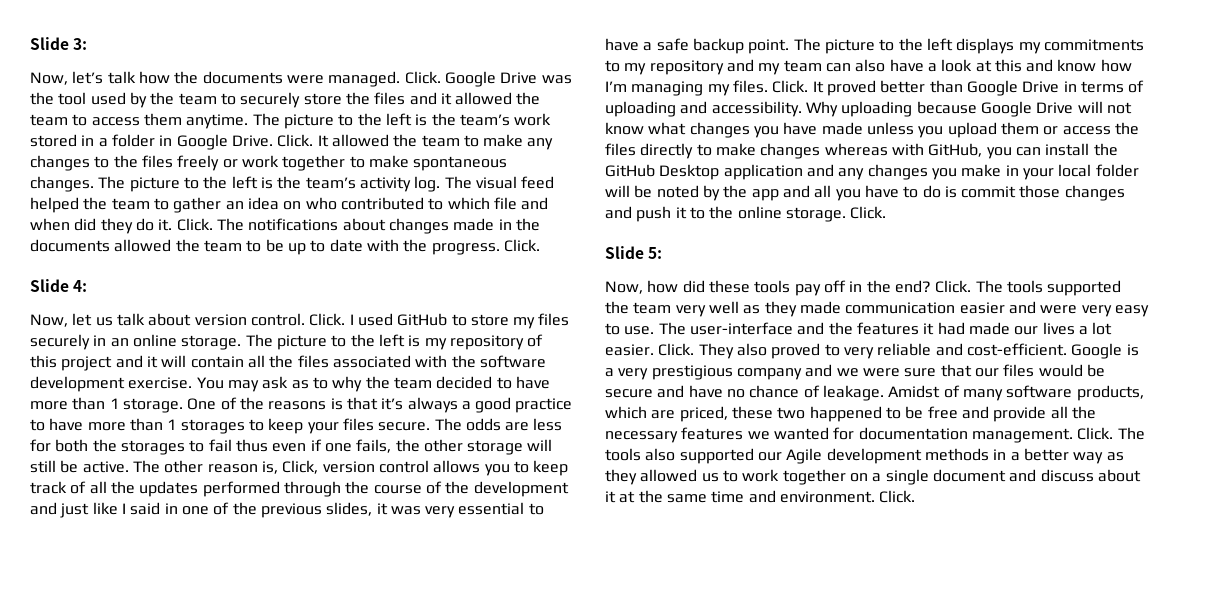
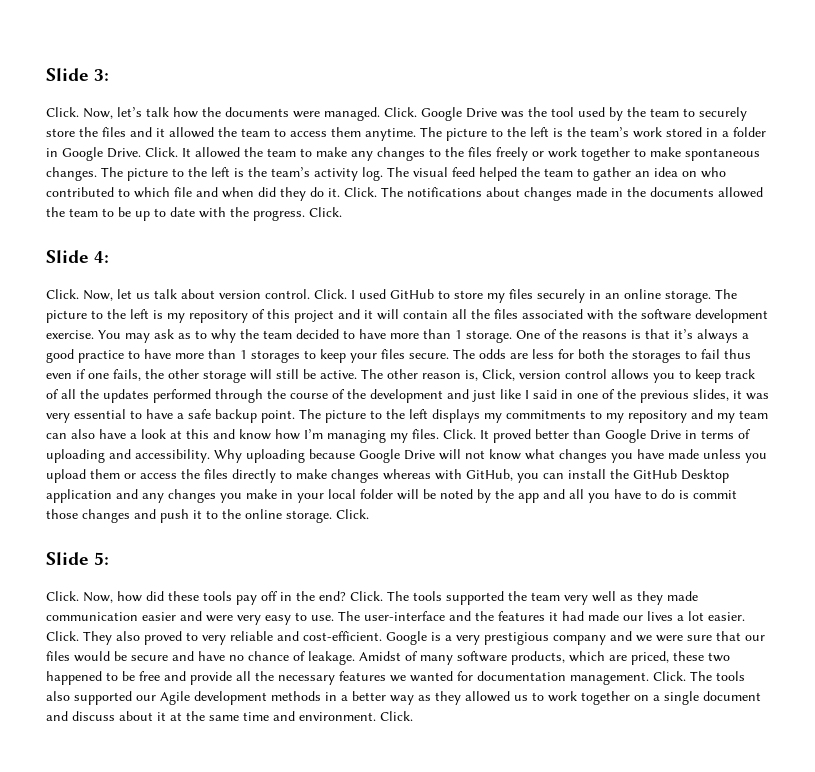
  Slide 3:
- Now, let’s talk how the documents were managed.
+ Click. Now, let’s talk how the documents were managed.
  Slide 4:
- Now, let us talk about version control.
+ Click. Now, let us talk about version control.
  Slide 5:
- Now, how did these tools pay off in the end?
+ Click. Now, how did these tools pay off in the end?

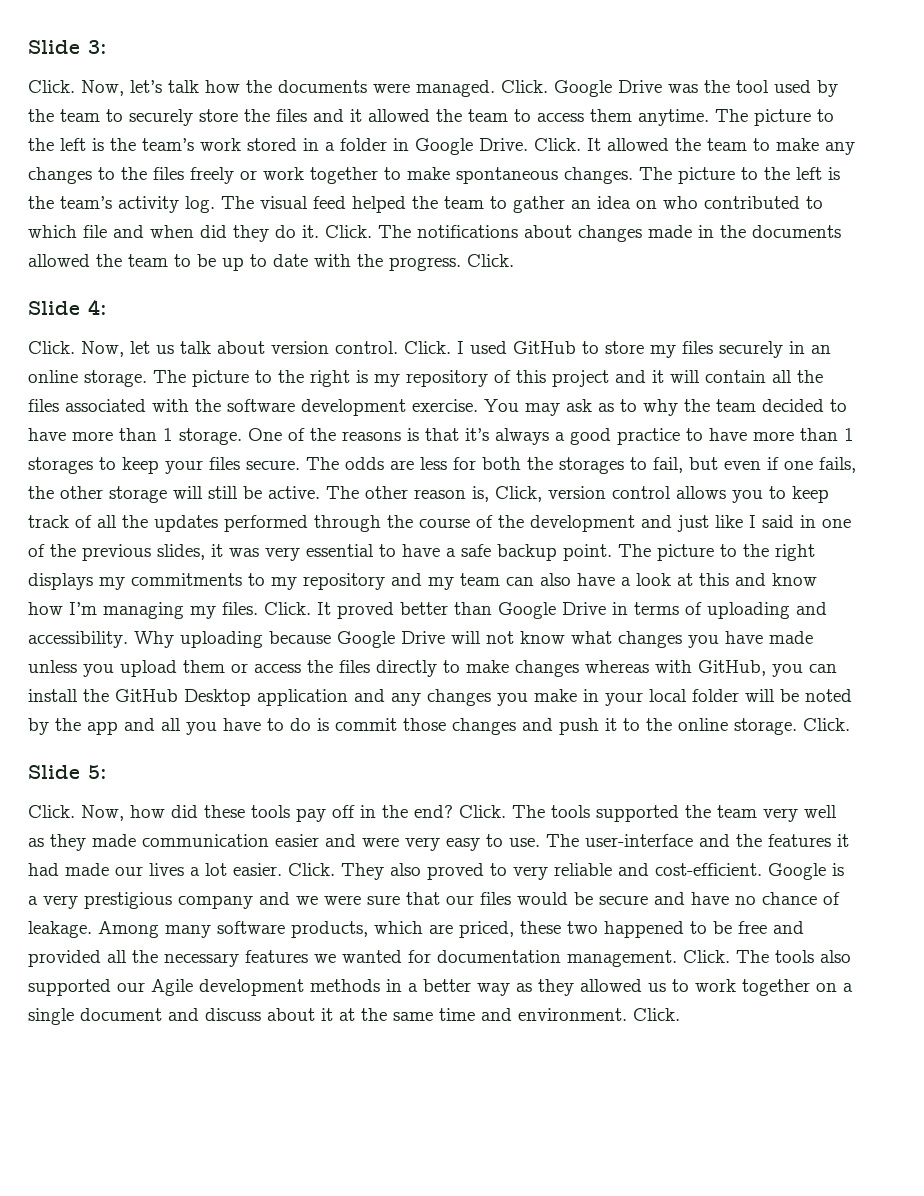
- The picture to the left is my repository of this project and it will contain all the files associated with the software development exercise.
+ The picture to the right is my repository of this project and it will contain all the files associated with the software development exercise.
- The odds are less for both the storages to fail thus even if one fails, the other storage will still be active.
+ The odds are less for both the storages to fail, but even if one fails, the other storage will still be active.
- The picture to the left displays my commitments to my repository and my team can also have a look at this and know how I’m managing my files.
+ The picture to the right displays my commitments to my repository and my team can also have a look at this and know how I’m managing my files.
- Amidst of many software products, which are priced, these two happened to be free and provide all the necessary features we wanted for documentation management.
+ Among many software products, which are priced, these two happened to be free and provided all the necessary features we wanted for documentation management.

